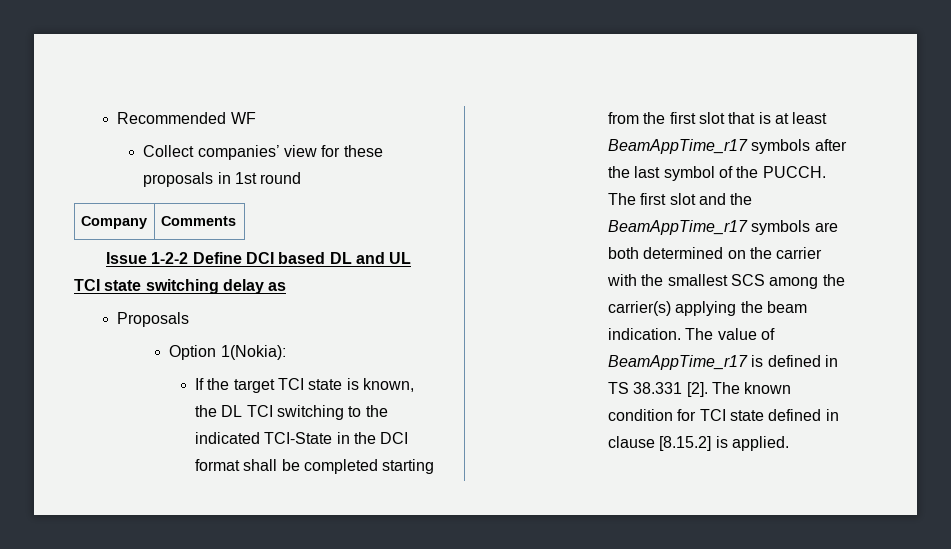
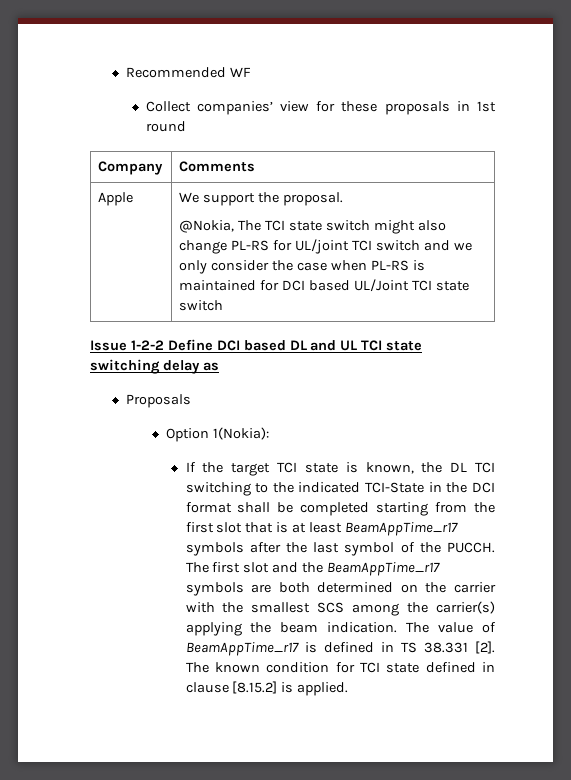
+ Apple | We support the proposal.
+ @Nokia, The TCI state switch might also change PL-RS for UL/joint TCI switch and we only consider the case when PL-RS is maintained for DCI based UL/Joint TCI state switch

